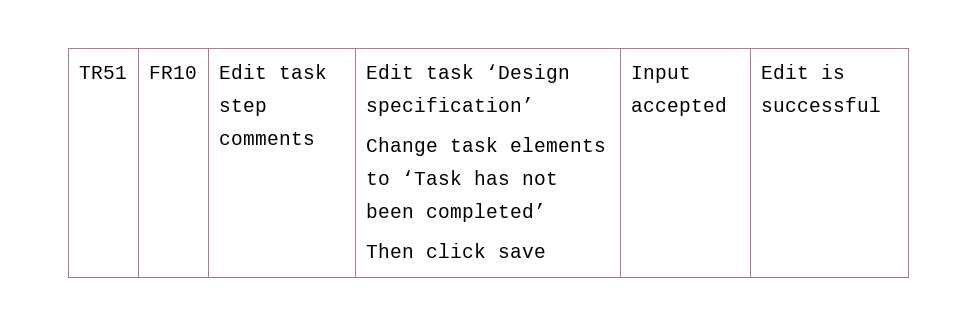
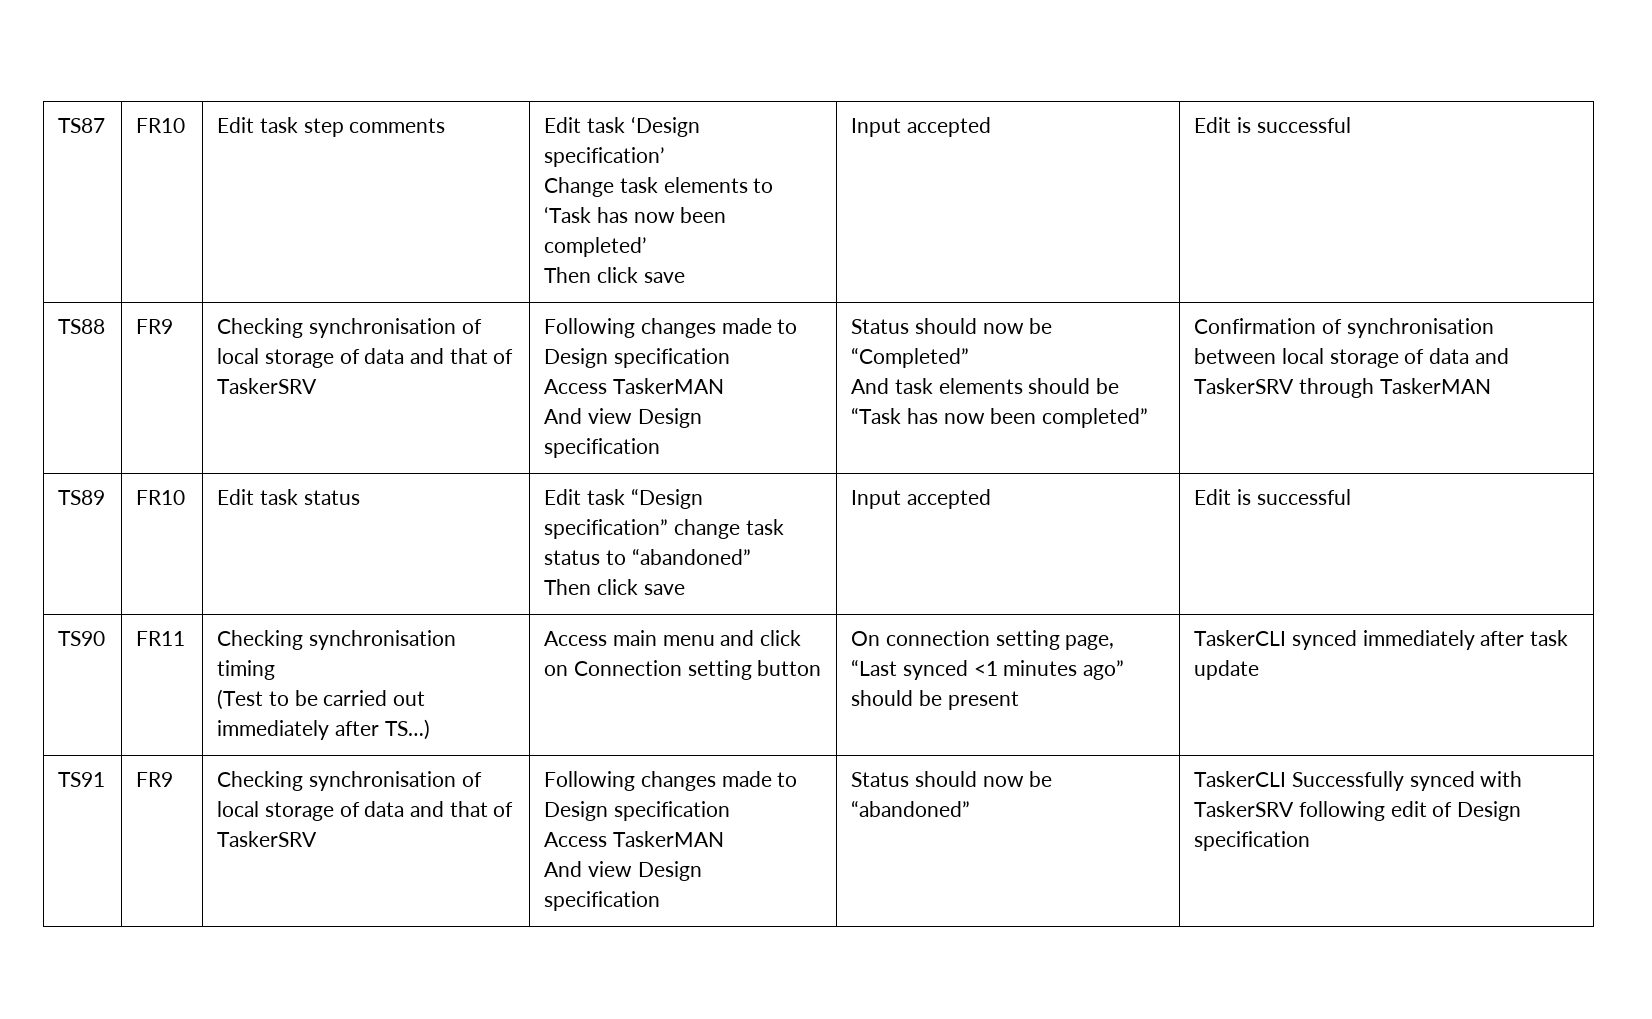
- TR51 | FR10 | Edit task step comments | Edit task ‘Design specification’
- Change task elements to ‘Task has not been completed’
+ TS87 | FR10 | Edit task step comments | Edit task ‘Design specification’
+ Change task elements to ‘Task has now been completed’
+ TS88 | FR9 | Checking synchronisation of local storage of data and that of TaskerSRV | Following changes made to Design specification
+ Access TaskerMAN
+ And view Design specification | Status should now be “Completed”
+ And task elements should be “Task has now been completed” | Confirmation of synchronisation between local storage of data and TaskerSRV through TaskerMAN
+ TS89 | FR10 | Edit task status | Edit task “Design specification” change task status to “abandoned”
+ Then click save | Input accepted | Edit is successful
+ TS90 | FR11 | Checking synchronisation timing
+ (Test to be carried out immediately after TS…) | Access main menu and click on Connection setting button | On connection setting page, “Last synced <1 minutes ago” should be present | TaskerCLI synced immediately after task update
+ TS91 | FR9 | Checking synchronisation of local storage of data and that of TaskerSRV | Following changes made to Design specification
+ Access TaskerMAN
+ And view Design specification | Status should now be “abandoned” | TaskerCLI Successfully synced with TaskerSRV following edit of Design specification

